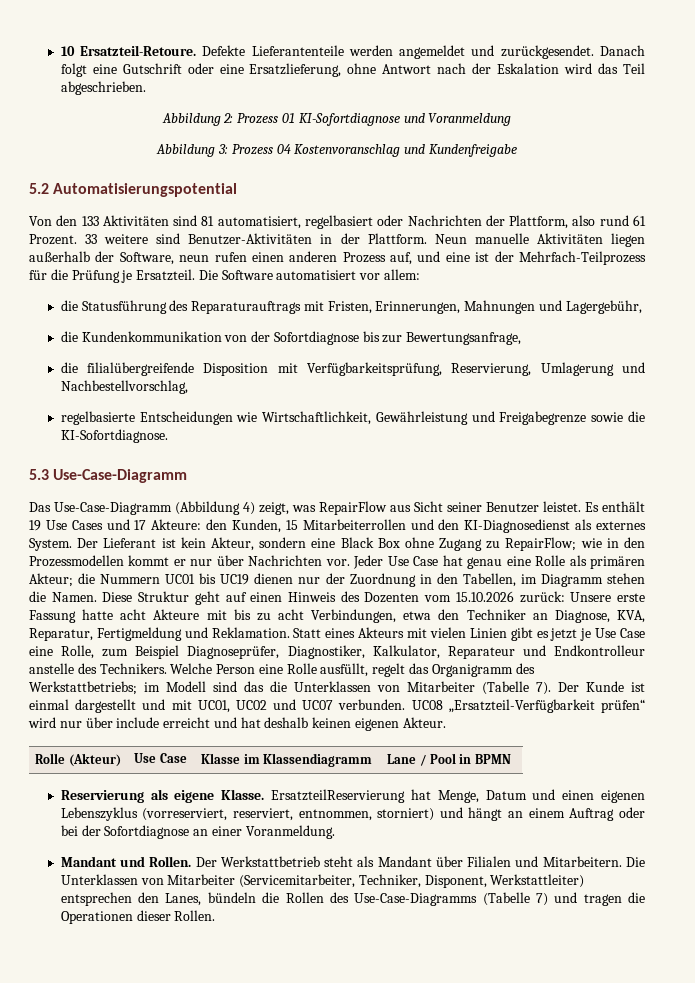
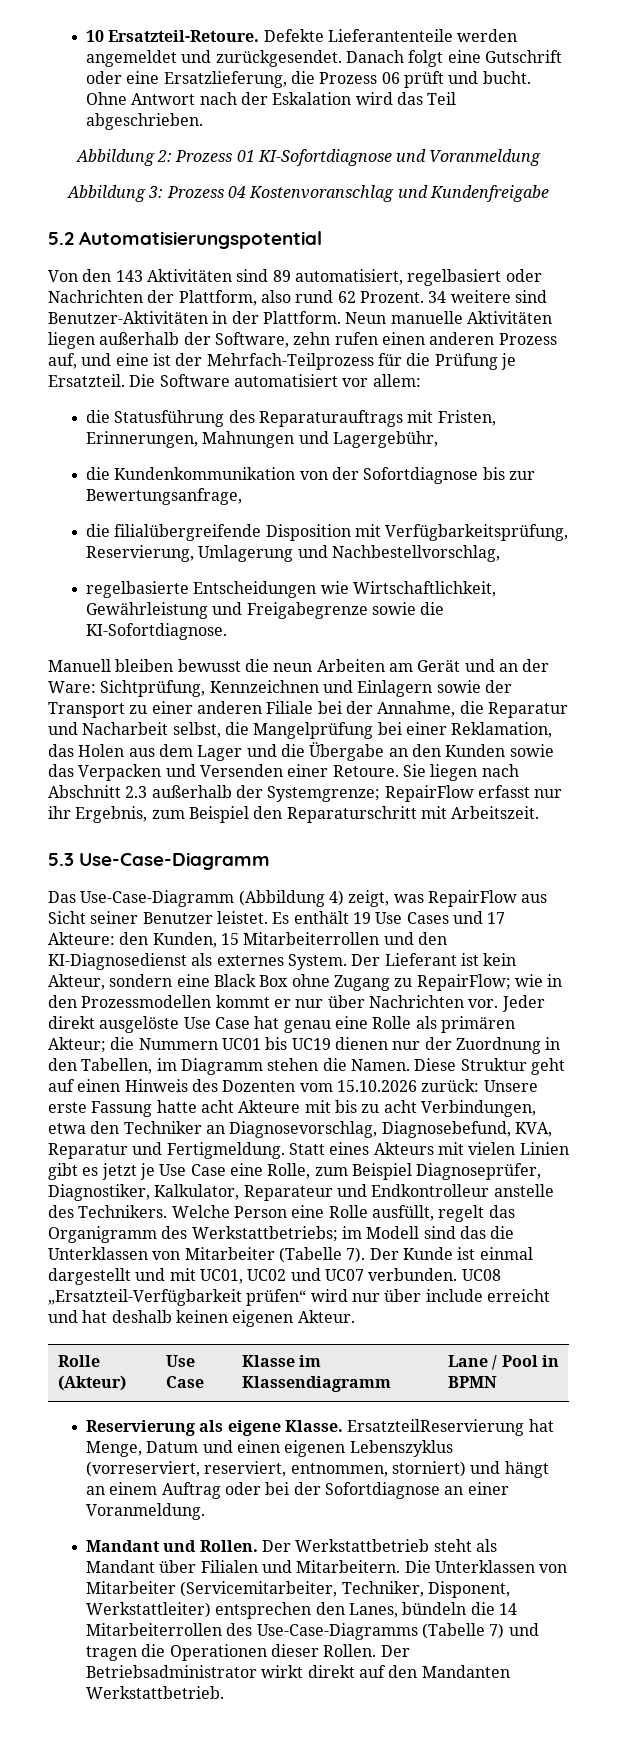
- Danach folgt eine Gutschrift oder eine Ersatzlieferung, ohne Antwort nach der Eskalation wird das Teil abgeschrieben.
+ Danach folgt eine Gutschrift oder eine Ersatzlieferung, die Prozess 06 prüft und bucht. Ohne Antwort nach der Eskalation wird das Teil abgeschrieben.
- Von den 133 Aktivitäten sind 81 automatisiert, regelbasiert oder Nachrichten der Plattform, also rund 61 Prozent. 33 weitere sind Benutzer-Aktivitäten in der Plattform.
+ Von den 143 Aktivitäten sind 89 automatisiert, regelbasiert oder Nachrichten der Plattform, also rund 62 Prozent. 34 weitere sind Benutzer-Aktivitäten in der Plattform.
- Neun manuelle Aktivitäten liegen außerhalb der Software, neun rufen einen anderen Prozess auf, und eine ist der Mehrfach-Teilprozess für die Prüfung je Ersatzteil.
+ Neun manuelle Aktivitäten liegen außerhalb der Software, zehn rufen einen anderen Prozess auf, und eine ist der Mehrfach-Teilprozess für die Prüfung je Ersatzteil.
+ Manuell bleiben bewusst die neun Arbeiten am Gerät und an der Ware: Sichtprüfung, Kennzeichnen und Einlagern sowie der Transport zu einer anderen Filiale bei der Annahme, die Reparatur und Nacharbeit selbst, die Mangelprüfung bei einer Reklamation, das Holen aus dem Lager und die Übergabe an den Kunden sowie das Verpacken und Versenden einer Retoure. Sie liegen nach Abschnitt 2.3 außerhalb der Systemgrenze; RepairFlow erfasst nur ihr Ergebnis, zum Beispiel den Reparaturschritt mit Arbeitszeit.
- Jeder Use Case hat genau eine Rolle als primären Akteur; die Nummern UC01 bis UC19 dienen nur der Zuordnung in den Tabellen, im Diagramm stehen die Namen.
+ Jeder direkt ausgelöste Use Case hat genau eine Rolle als primären Akteur; die Nummern UC01 bis UC19 dienen nur der Zuordnung in den Tabellen, im Diagramm stehen die Namen.
- Diese Struktur geht auf einen Hinweis des Dozenten vom 15.10.2026 zurück: Unsere erste Fassung hatte acht Akteure mit bis zu acht Verbindungen, etwa den Techniker an Diagnose, KVA, Reparatur, Fertigmeldung und Reklamation.
+ Diese Struktur geht auf einen Hinweis des Dozenten vom 15.10.2026 zurück: Unsere erste Fassung hatte acht Akteure mit bis zu acht Verbindungen, etwa den Techniker an Diagnosevorschlag, Diagnosebefund, KVA, Reparatur und Fertigmeldung.
- Die Unterklassen von Mitarbeiter (Servicemitarbeiter, Techniker, Disponent, Werkstattleiter) entsprechen den Lanes, bündeln die Rollen des Use-Case-Diagramms (Tabelle 7) und tragen die Operationen dieser Rollen.
+ Die Unterklassen von Mitarbeiter (Servicemitarbeiter, Techniker, Disponent, Werkstattleiter) entsprechen den Lanes, bündeln die 14 Mitarbeiterrollen des Use-Case-Diagramms (Tabelle 7) und tragen die Operationen dieser Rollen.
+ Der Betriebsadministrator wirkt direkt auf den Mandanten Werkstattbetrieb.

